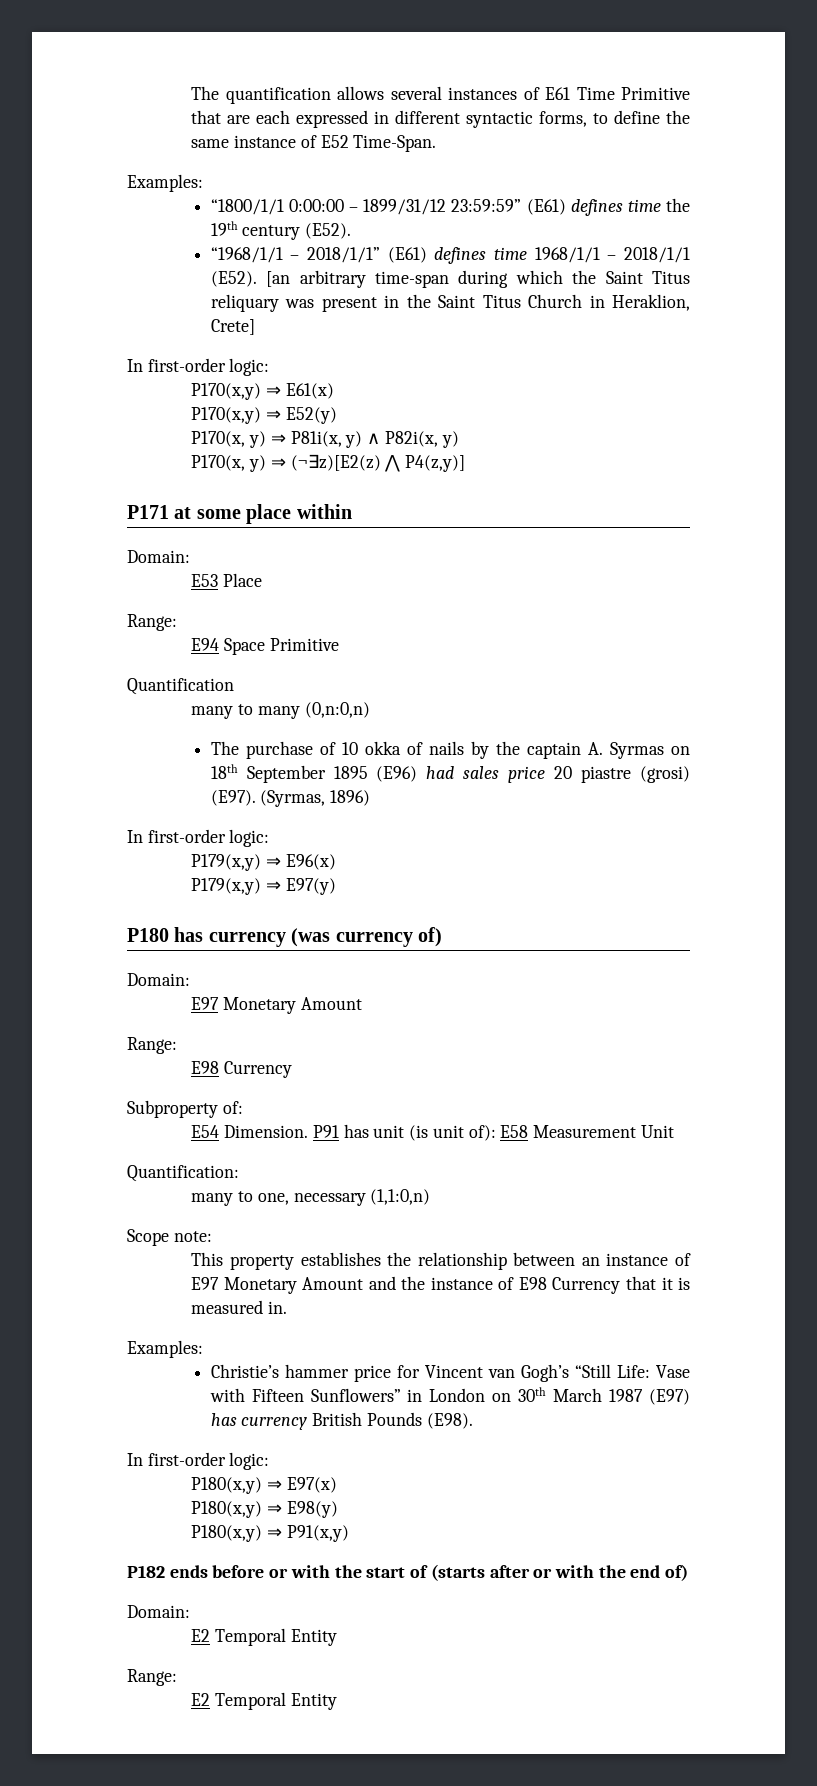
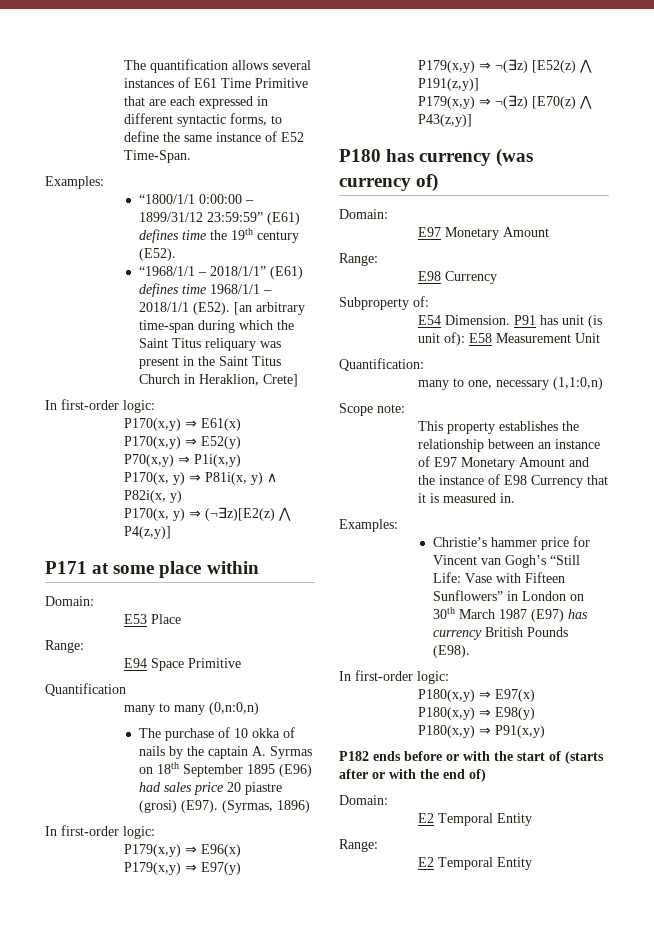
+ P70(x,y) ⇒ P1i(x,y)
+ P179(x,y) ⇒ ¬(∃z) [E52(z) ⋀ P191(z,y)]
+ P179(x,y) ⇒ ¬(∃z) [E70(z) ⋀ P43(z,y)]

